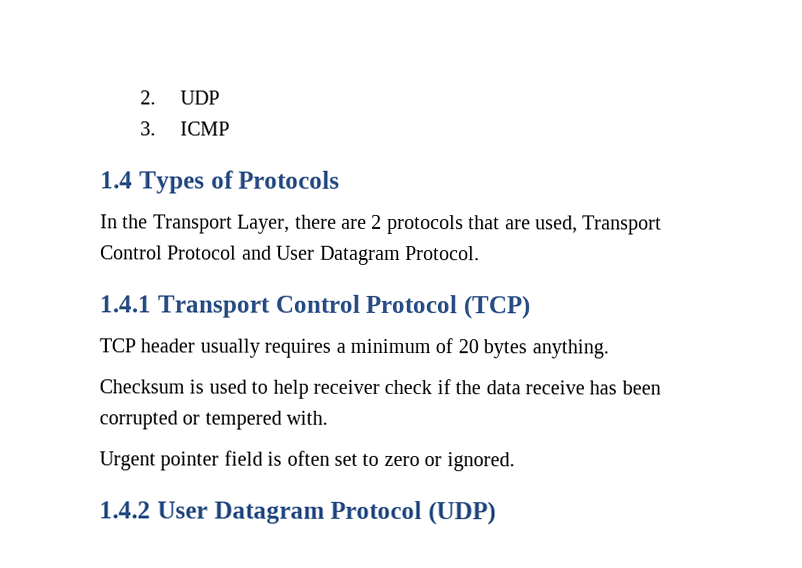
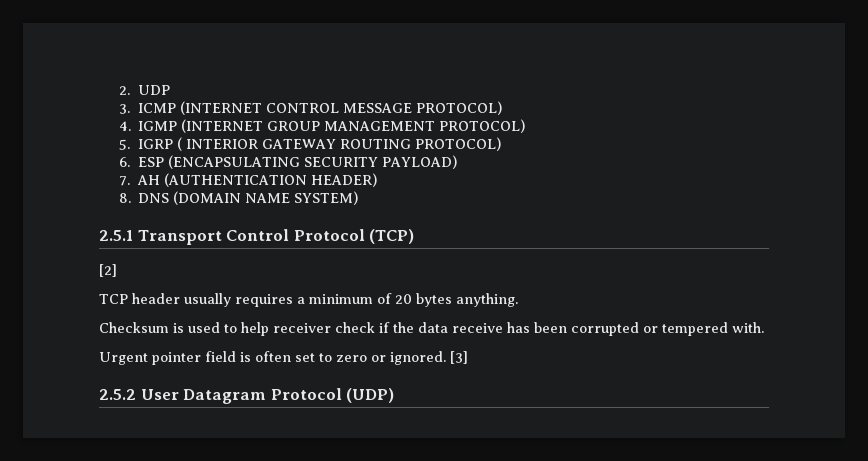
- 3. ICMP
- 1.4 Types of Protocols
- In the Transport Layer, there are 2 protocols that are used, Transport Control Protocol and User Datagram Protocol.
- 1.4.1 Transport Control Protocol (TCP)
+ 3. ICMP (INTERNET CONTROL MESSAGE PROTOCOL)
+ 4. IGMP (INTERNET GROUP MANAGEMENT PROTOCOL)
+ 5. IGRP ( INTERIOR GATEWAY ROUTING PROTOCOL)
+ 6. ESP (ENCAPSULATING SECURITY PAYLOAD)
+ 7. AH (AUTHENTICATION HEADER)
+ 8. DNS (DOMAIN NAME SYSTEM)
+ 2.5.1 Transport Control Protocol (TCP)
+ [2]
- Urgent pointer field is often set to zero or ignored.
- 1.4.2 User Datagram Protocol (UDP)
+ Urgent pointer field is often set to zero or ignored. [3]
+ 2.5.2 User Datagram Protocol (UDP)

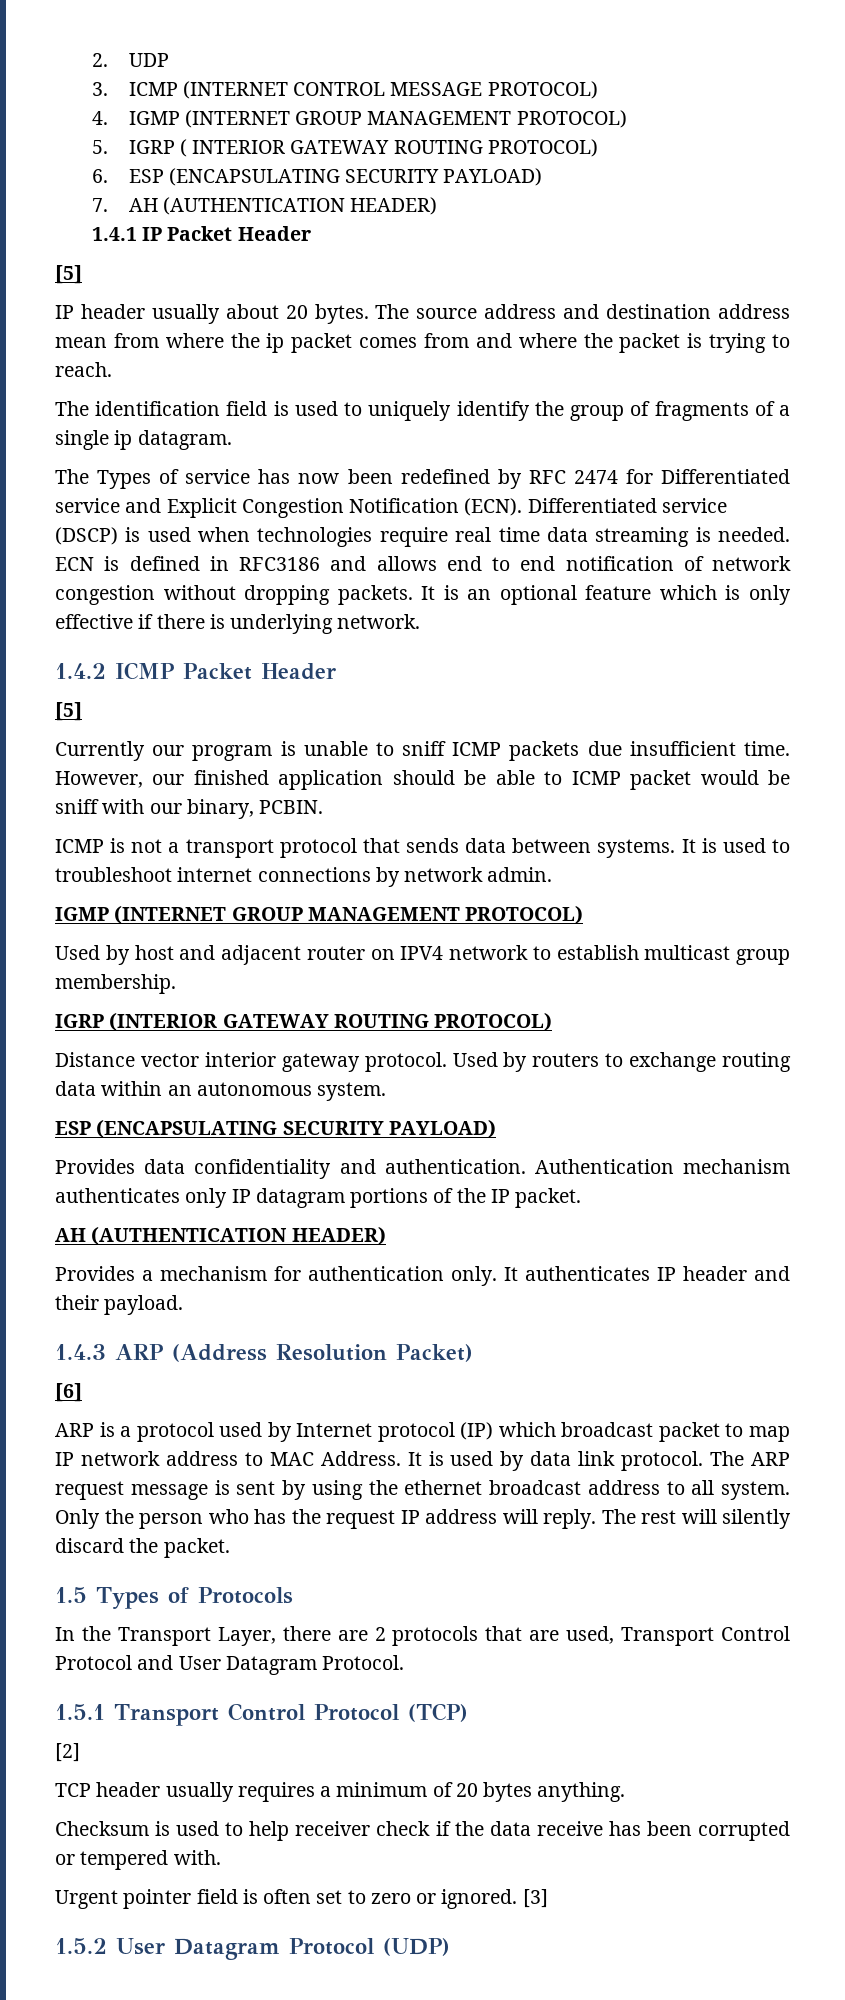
- 8. DNS (DOMAIN NAME SYSTEM)
- 2.5.1 Transport Control Protocol (TCP)
+ 1.4.1 IP Packet Header
+ [5]
+ IP header usually about 20 bytes. The source address and destination address mean from where the ip packet comes from and where the packet is trying to reach.
+ The identification field is used to uniquely identify the group of fragments of a single ip datagram.
+ The Types of service has now been redefined by RFC 2474 for Differentiated service and Explicit Congestion Notification (ECN). Differentiated service (DSCP) is used when technologies require real time data streaming is needed. ECN is defined in RFC3186 and allows end to end notification of network congestion without dropping packets. It is an optional feature which is only effective if there is underlying network.
+ 1.4.2 ICMP Packet Header
+ [5]
+ Currently our program is unable to sniff ICMP packets due insufficient time. However, our finished application should be able to ICMP packet would be sniff with our binary, PCBIN.
+ ICMP is not a transport protocol that sends data between systems. It is used to troubleshoot internet connections by network admin.
+ IGMP (INTERNET GROUP MANAGEMENT PROTOCOL)
+ Used by host and adjacent router on IPV4 network to establish multicast group membership.
+ IGRP (INTERIOR GATEWAY ROUTING PROTOCOL)
+ Distance vector interior gateway protocol. Used by routers to exchange routing data within an autonomous system.
+ ESP (ENCAPSULATING SECURITY PAYLOAD)
+ Provides data confidentiality and authentication. Authentication mechanism authenticates only IP datagram portions of the IP packet.
+ AH (AUTHENTICATION HEADER)
+ Provides a mechanism for authentication only. It authenticates IP header and their payload.
+ 1.4.3 ARP (Address Resolution Packet)
+ [6]
+ ARP is a protocol used by Internet protocol (IP) which broadcast packet to map IP network address to MAC Address. It is used by data link protocol. The ARP request message is sent by using the ethernet broadcast address to all system. Only the person who has the request IP address will reply. The rest will silently discard the packet.
+ 1.5 Types of Protocols
+ In the Transport Layer, there are 2 protocols that are used, Transport Control Protocol and User Datagram Protocol.
+ 1.5.1 Transport Control Protocol (TCP)
- 2.5.2 User Datagram Protocol (UDP)
+ 1.5.2 User Datagram Protocol (UDP)

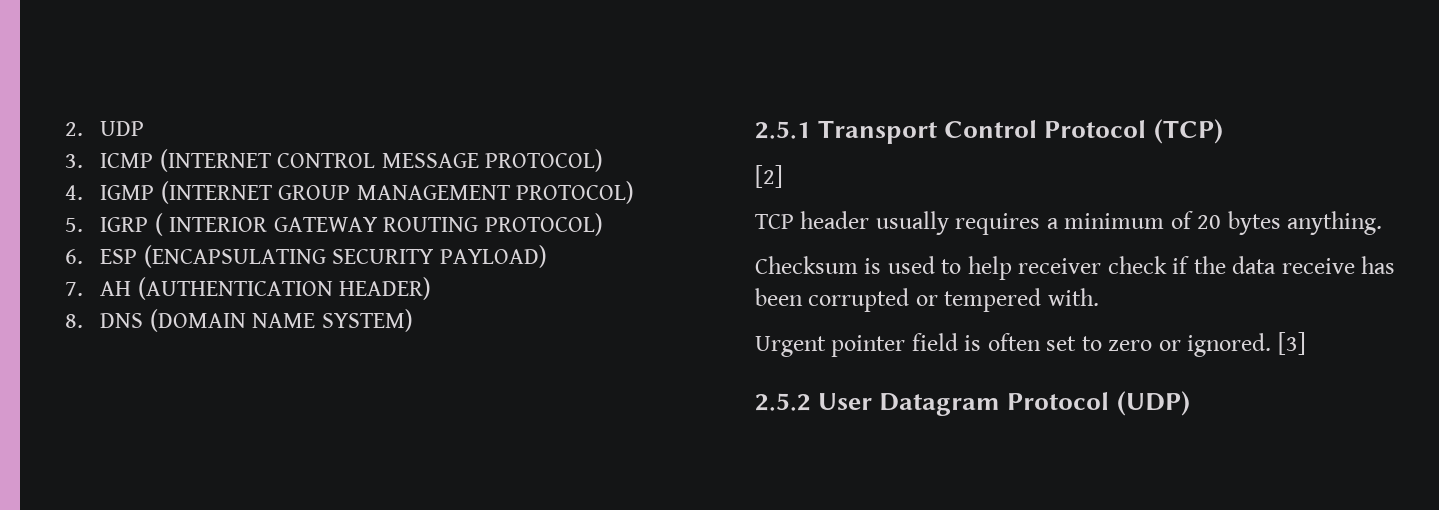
- 1.4.1 IP Packet Header
- [5]
- IP header usually about 20 bytes. The source address and destination address mean from where the ip packet comes from and where the packet is trying to reach.
- The identification field is used to uniquely identify the group of fragments of a single ip datagram.
- The Types of service has now been redefined by RFC 2474 for Differentiated service and Explicit Congestion Notification (ECN). Differentiated service (DSCP) is used when technologies require real time data streaming is needed. ECN is defined in RFC3186 and allows end to end notification of network congestion without dropping packets. It is an optional feature which is only effective if there is underlying network.
- 1.4.2 ICMP Packet Header
- [5]
- Currently our program is unable to sniff ICMP packets due insufficient time. However, our finished application should be able to ICMP packet would be sniff with our binary, PCBIN.
- ICMP is not a transport protocol that sends data between systems. It is used to troubleshoot internet connections by network admin.
- IGMP (INTERNET GROUP MANAGEMENT PROTOCOL)
- Used by host and adjacent router on IPV4 network to establish multicast group membership.
- IGRP (INTERIOR GATEWAY ROUTING PROTOCOL)
- Distance vector interior gateway protocol. Used by routers to exchange routing data within an autonomous system.
- ESP (ENCAPSULATING SECURITY PAYLOAD)
- Provides data confidentiality and authentication. Authentication mechanism authenticates only IP datagram portions of the IP packet.
- AH (AUTHENTICATION HEADER)
- Provides a mechanism for authentication only. It authenticates IP header and their payload.
- 1.4.3 ARP (Address Resolution Packet)
- [6]
- ARP is a protocol used by Internet protocol (IP) which broadcast packet to map IP network address to MAC Address. It is used by data link protocol. The ARP request message is sent by using the ethernet broadcast address to all system. Only the person who has the request IP address will reply. The rest will silently discard the packet.
- 1.5 Types of Protocols
- In the Transport Layer, there are 2 protocols that are used, Transport Control Protocol and User Datagram Protocol.
- 1.5.1 Transport Control Protocol (TCP)
+ 8. DNS (DOMAIN NAME SYSTEM)
+ 2.5.1 Transport Control Protocol (TCP)
- 1.5.2 User Datagram Protocol (UDP)
+ 2.5.2 User Datagram Protocol (UDP)

